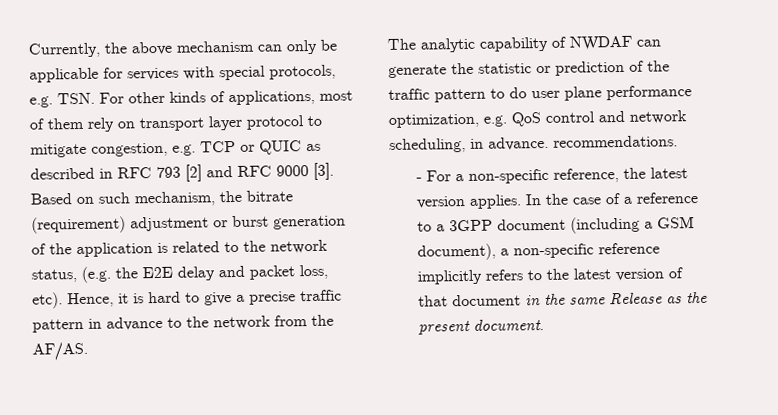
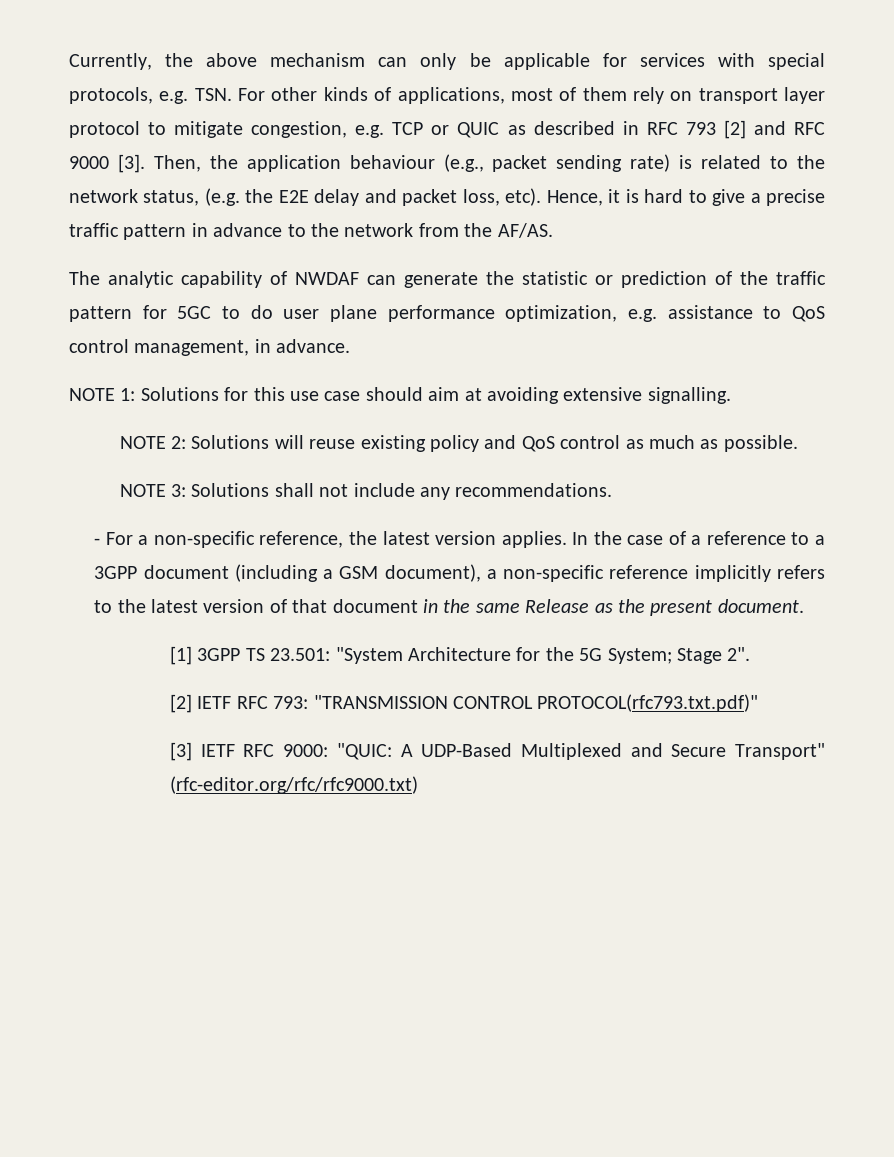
- Based on such mechanism, the bitrate (requirement) adjustment or burst generation of the application is related to the network status, (e.g. the E2E delay and packet loss, etc).
+ Then, the application behaviour (e.g., packet sending rate) is related to the network status, (e.g. the E2E delay and packet loss, etc).
- The analytic capability of NWDAF can generate the statistic or prediction of the traffic pattern to do user plane performance optimization, e.g. QoS control and network scheduling, in advance. recommendations.
+ The analytic capability of NWDAF can generate the statistic or prediction of the traffic pattern for 5GC to do user plane performance optimization, e.g. assistance to QoS control management, in advance.
+ NOTE 1: Solutions for this use case should aim at avoiding extensive signalling.
+ NOTE 2: Solutions will reuse existing policy and QoS control as much as possible.
+ NOTE 3: Solutions shall not include any recommendations.
+ [1] 3GPP TS 23.501: "System Architecture for the 5G System; Stage 2".
+ [2] IETF RFC 793: "TRANSMISSION CONTROL PROTOCOL(rfc793.txt.pdf)"
+ [3] IETF RFC 9000: "QUIC: A UDP-Based Multiplexed and Secure Transport" (rfc-editor.org/rfc/rfc9000.txt)

